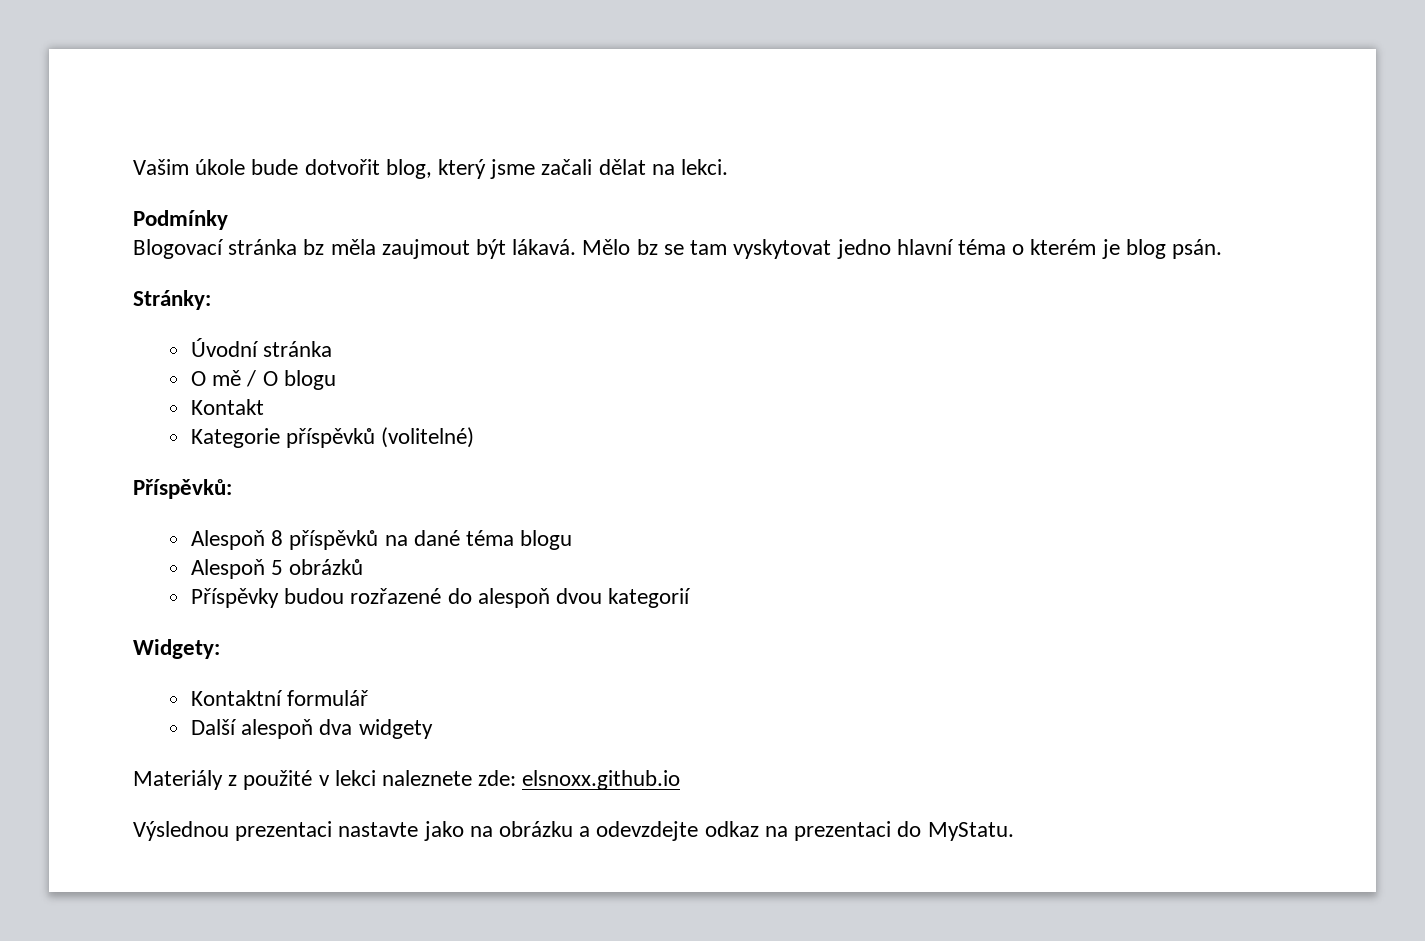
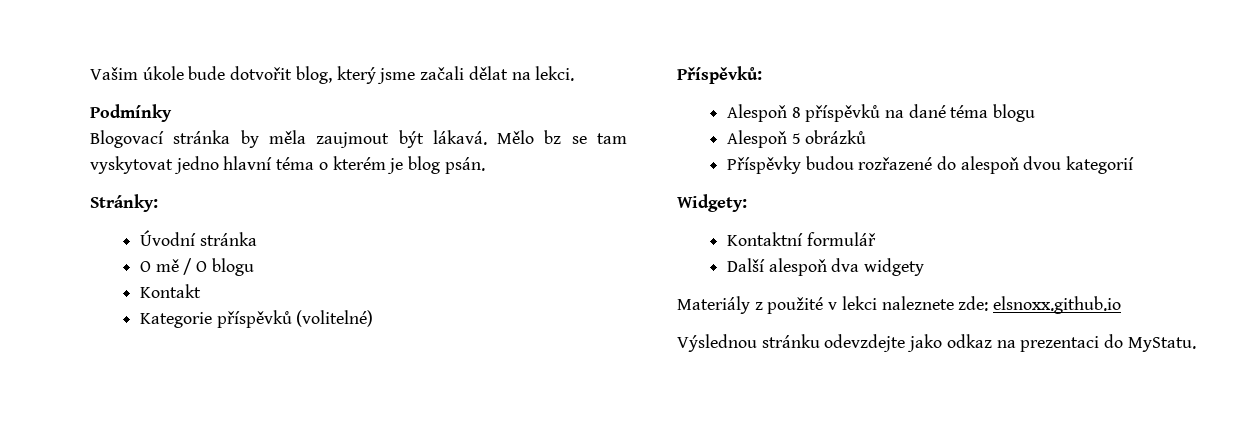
- Blogovací stránka bz měla zaujmout být lákavá.
+ Blogovací stránka by měla zaujmout být lákavá.
- Výslednou prezentaci nastavte jako na obrázku a odevzdejte odkaz na prezentaci do MyStatu.
+ Výslednou stránku odevzdejte jako odkaz na prezentaci do MyStatu.

